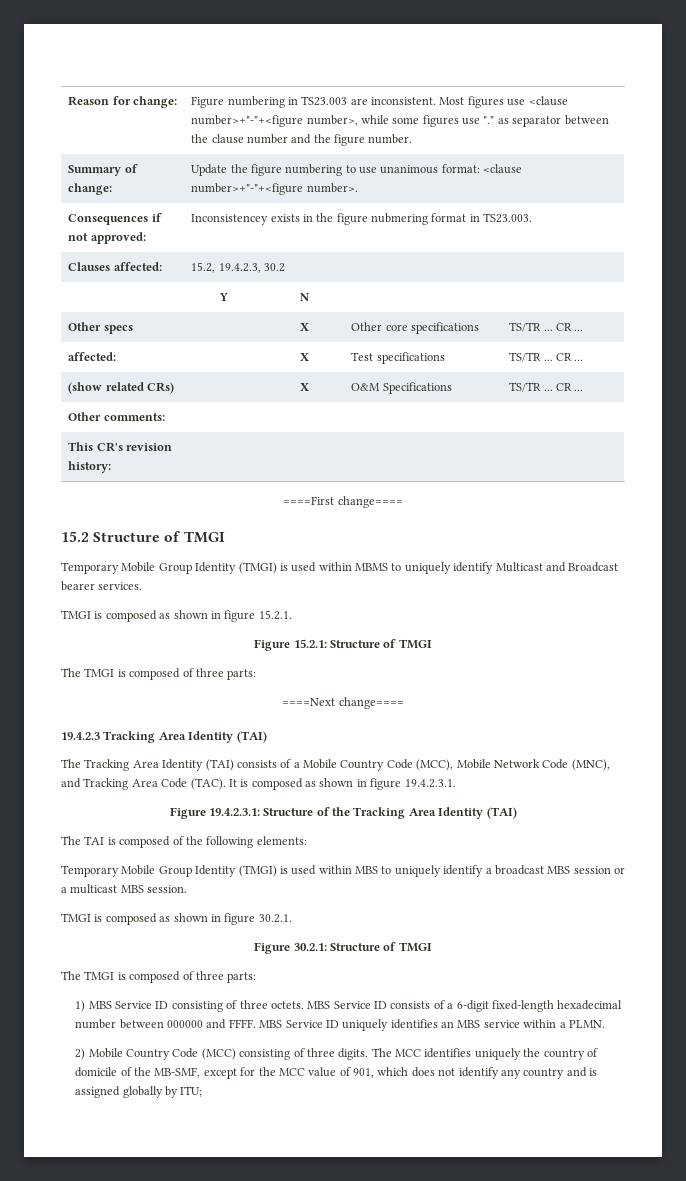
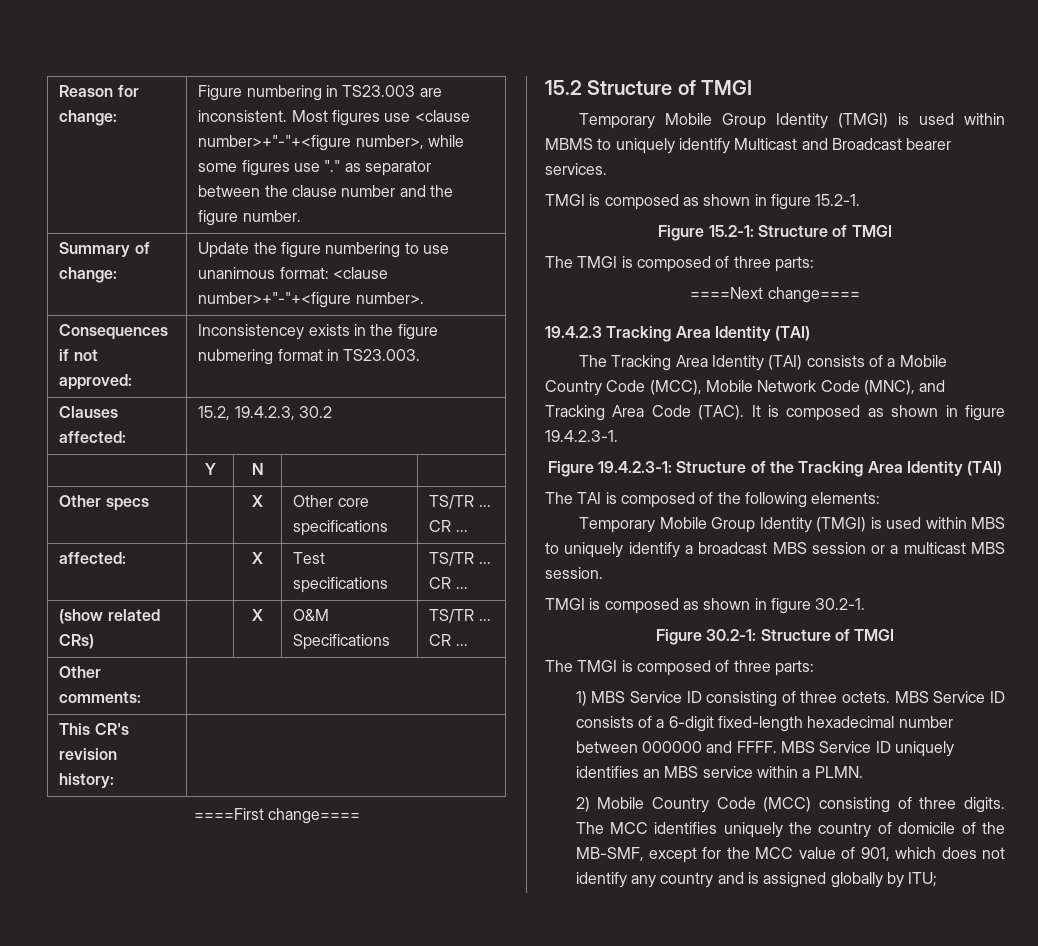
- TMGI is composed as shown in figure 15.2.1.
- Figure 15.2.1: Structure of TMGI
+ TMGI is composed as shown in figure 15.2-1.
+ Figure 15.2-1: Structure of TMGI
- It is composed as shown in figure 19.4.2.3.1.
- Figure 19.4.2.3.1: Structure of the Tracking Area Identity (TAI)
+ It is composed as shown in figure 19.4.2.3-1.
+ Figure 19.4.2.3-1: Structure of the Tracking Area Identity (TAI)
- TMGI is composed as shown in figure 30.2.1.
- Figure 30.2.1: Structure of TMGI
+ TMGI is composed as shown in figure 30.2-1.
+ Figure 30.2-1: Structure of TMGI

